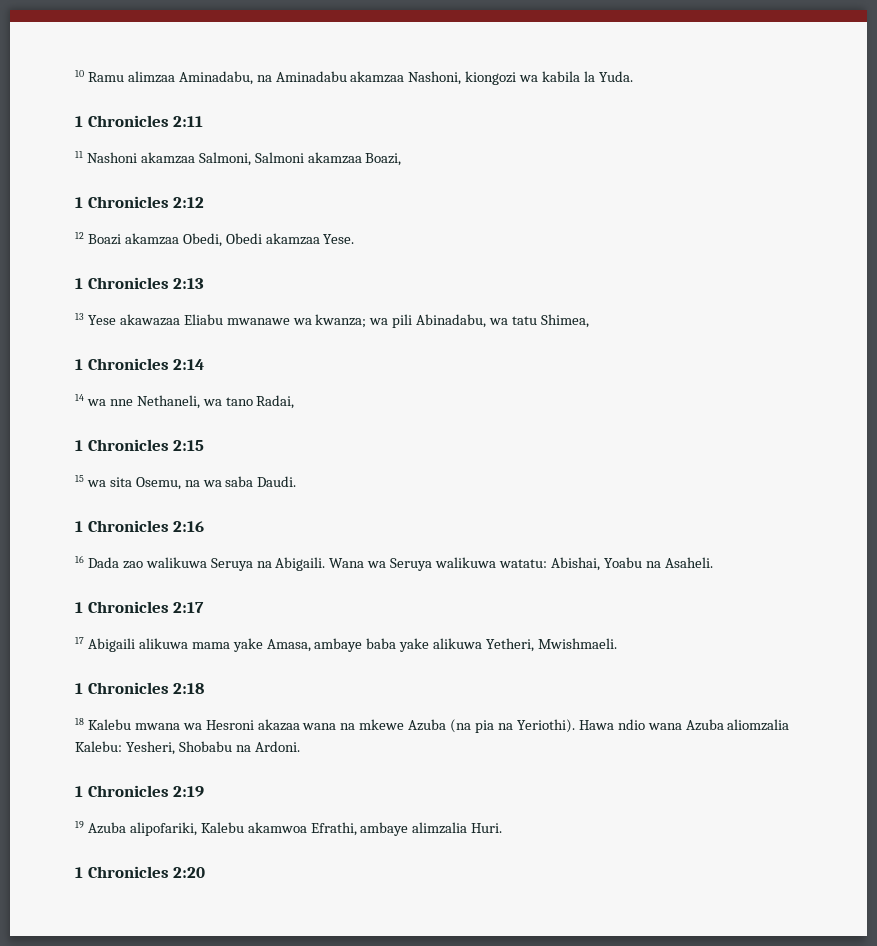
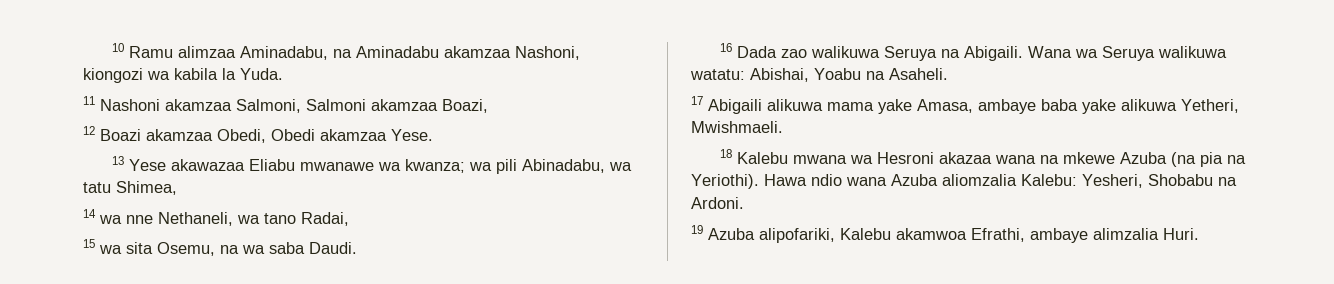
- 1 Chronicles 2:11
- 1 Chronicles 2:12
- 1 Chronicles 2:13
- 1 Chronicles 2:14
- 1 Chronicles 2:15
- 1 Chronicles 2:16
- 1 Chronicles 2:17
- 1 Chronicles 2:18
- 1 Chronicles 2:19
- 1 Chronicles 2:20

